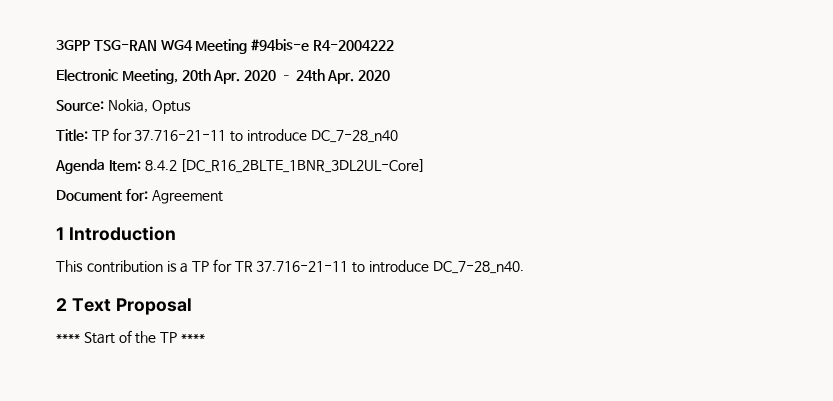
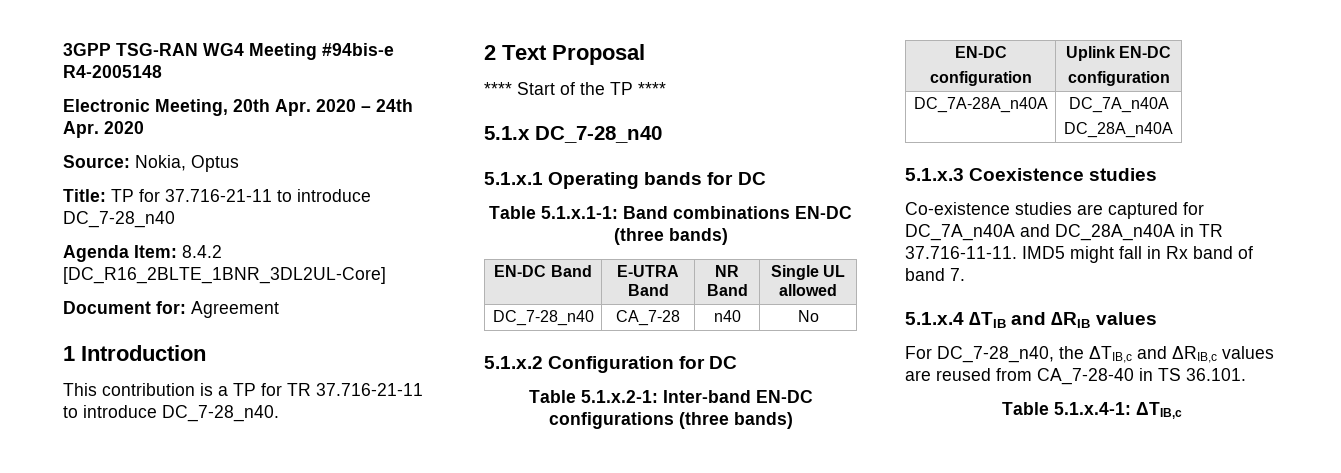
- 3GPP TSG-RAN WG4 Meeting #94bis-e R4-2004222
+ 3GPP TSG-RAN WG4 Meeting #94bis-e R4-2005148
+ 5.1.x DC_7-28_n40
+ 5.1.x.1 Operating bands for DC
+ Table 5.1.x.1-1: Band combinations EN-DC (three bands)
+ EN-DC Band | E-UTRA Band | NR Band | Single UL allowed
+ DC_7-28_n40 | CA_7-28 | n40 | No
+ 5.1.x.2 Configuration for DC
+ Table 5.1.x.2-1: Inter-band EN-DC configurations (three bands)
+ EN-DC
+ configuration | Uplink EN-DC
+ configuration
+ DC_7A-28A_n40A | DC_7A_n40A
+ DC_28A_n40A
+ 5.1.x.3 Coexistence studies
+ Co-existence studies are captured for DC_7A_n40A and DC_28A_n40A in TR 37.716-11-11. IMD5 might fall in Rx band of band 7.
+ 5.1.x.4 ∆TIB and ∆RIB values
+ For DC_7-28_n40, the ΔTIB,c and ΔRIB,c values are reused from CA_7-28-40 in TS 36.101.
+ Table 5.1.x.4-1: ΔTIB,c

